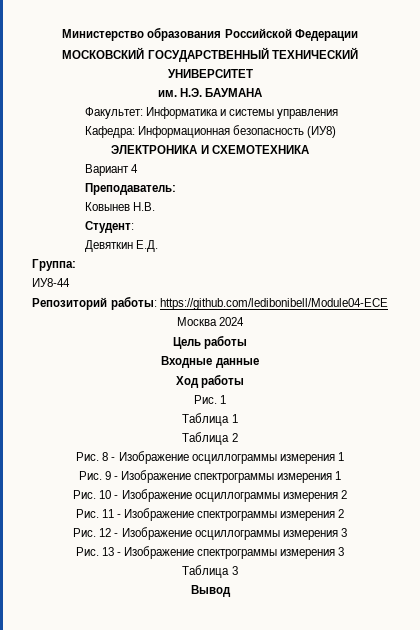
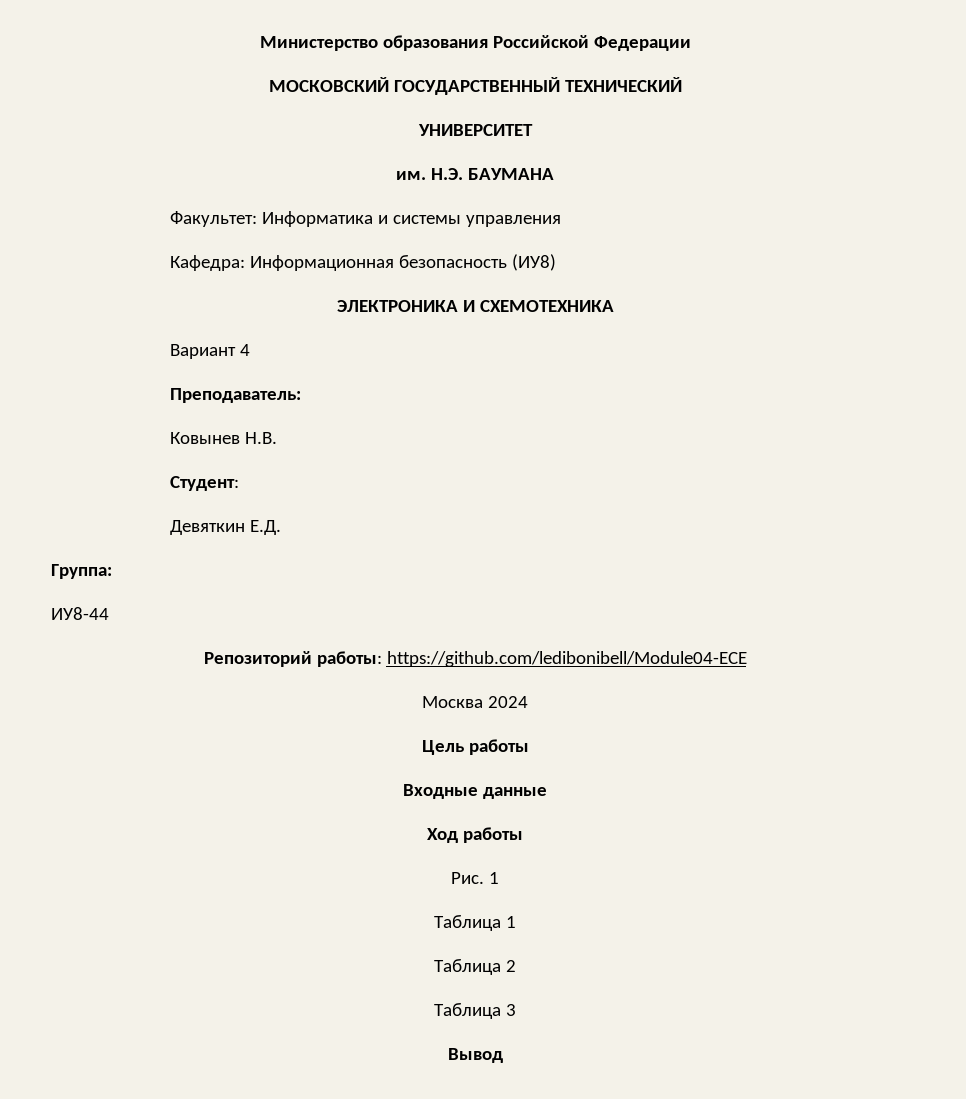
- Рис. 8 - Изображение осциллограммы измерения 1
- Рис. 9 - Изображение спектрограммы измерения 1
- Рис. 10 - Изображение осциллограммы измерения 2
- Рис. 11 - Изображение спектрограммы измерения 2
- Рис. 12 - Изображение осциллограммы измерения 3
- Рис. 13 - Изображение спектрограммы измерения 3

